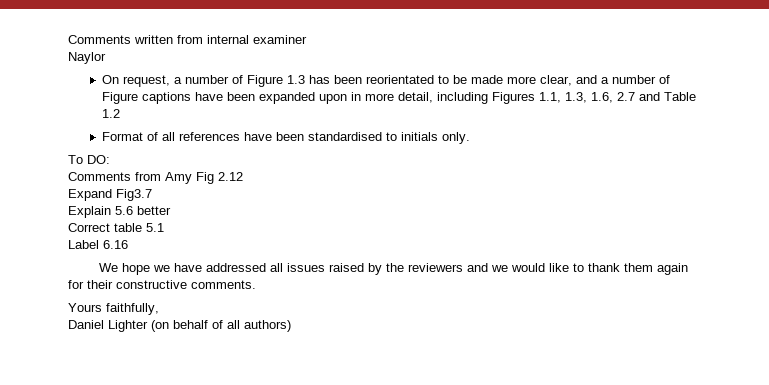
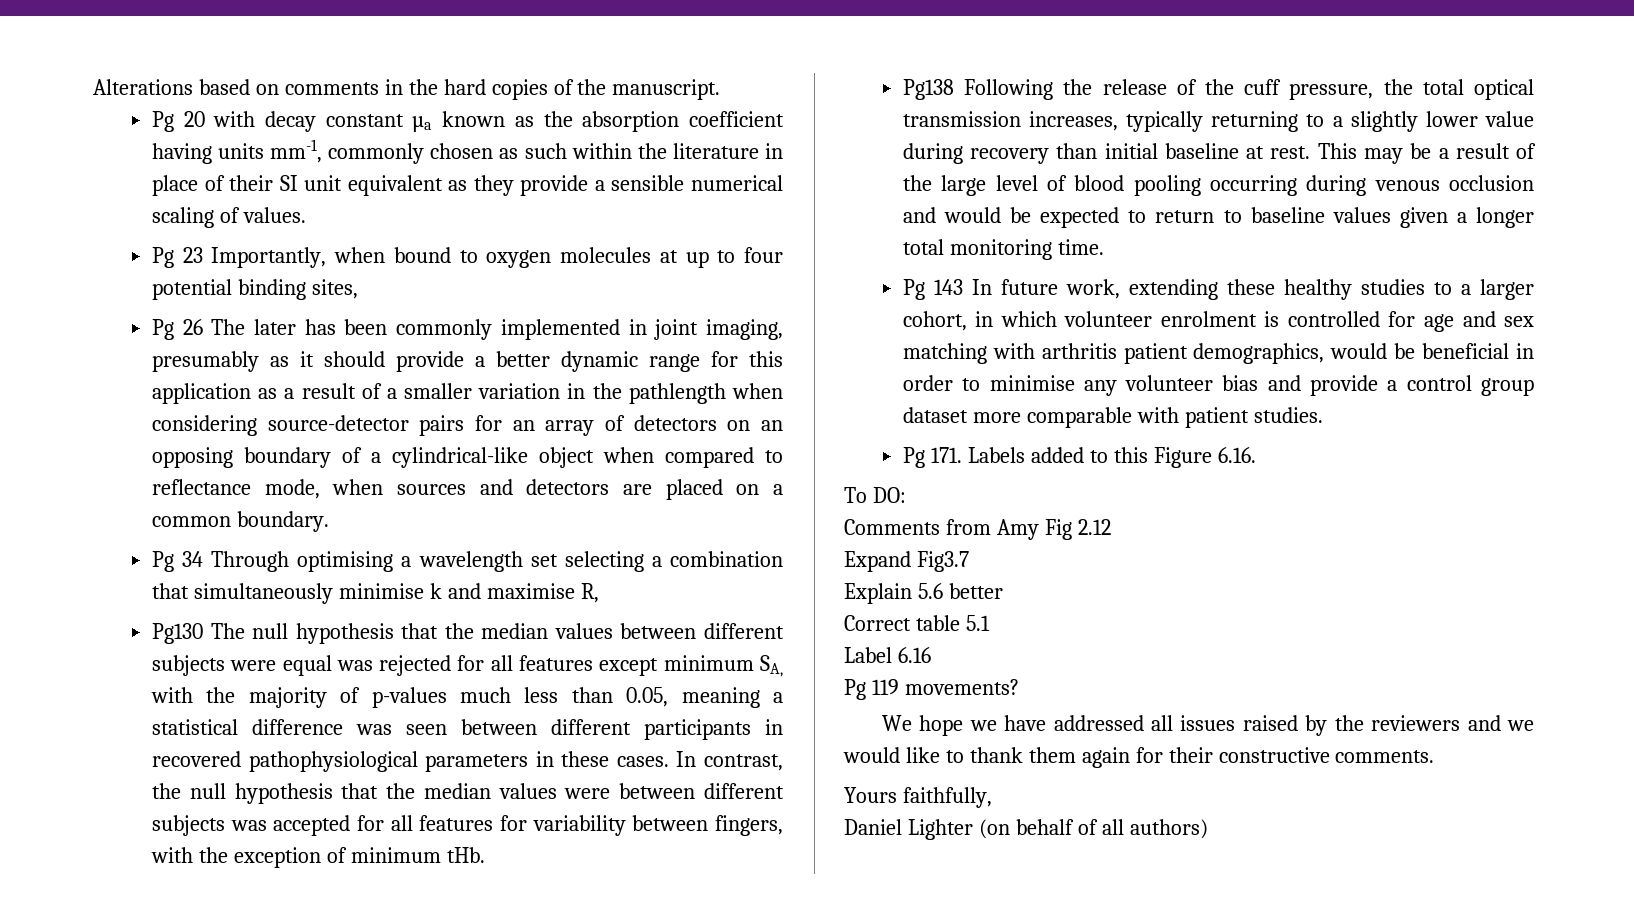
- Comments written from internal examiner
- Naylor
- On request, a number of Figure 1.3 has been reorientated to be made more clear, and a number of Figure captions have been expanded upon in more detail, including Figures 1.1, 1.3, 1.6, 2.7 and Table 1.2
- Format of all references have been standardised to initials only.
+ Alterations based on comments in the hard copies of the manuscript.
+ Pg 20 with decay constant µa known as the absorption coefficient having units mm-1, commonly chosen as such within the literature in place of their SI unit equivalent as they provide a sensible numerical scaling of values.
+ Pg 23 Importantly, when bound to oxygen molecules at up to four potential binding sites,
+ Pg 26 The later has been commonly implemented in joint imaging, presumably as it should provide a better dynamic range for this application as a result of a smaller variation in the pathlength when considering source-detector pairs for an array of detectors on an opposing boundary of a cylindrical-like object when compared to reflectance mode, when sources and detectors are placed on a common boundary.
+ Pg 34 Through optimising a wavelength set selecting a combination that simultaneously minimise k and maximise R,
+ Pg130 The null hypothesis that the median values between different subjects were equal was rejected for all features except minimum SA, with the majority of p-values much less than 0.05, meaning a statistical difference was seen between different participants in recovered pathophysiological parameters in these cases. In contrast, the null hypothesis that the median values were between different subjects was accepted for all features for variability between fingers, with the exception of minimum tHb.
+ Pg138 Following the release of the cuff pressure, the total optical transmission increases, typically returning to a slightly lower value during recovery than initial baseline at rest. This may be a result of the large level of blood pooling occurring during venous occlusion and would be expected to return to baseline values given a longer total monitoring time.
+ Pg 143 In future work, extending these healthy studies to a larger cohort, in which volunteer enrolment is controlled for age and sex matching with arthritis patient demographics, would be beneficial in order to minimise any volunteer bias and provide a control group dataset more comparable with patient studies.
+ Pg 171. Labels added to this Figure 6.16.
+ Pg 119 movements?

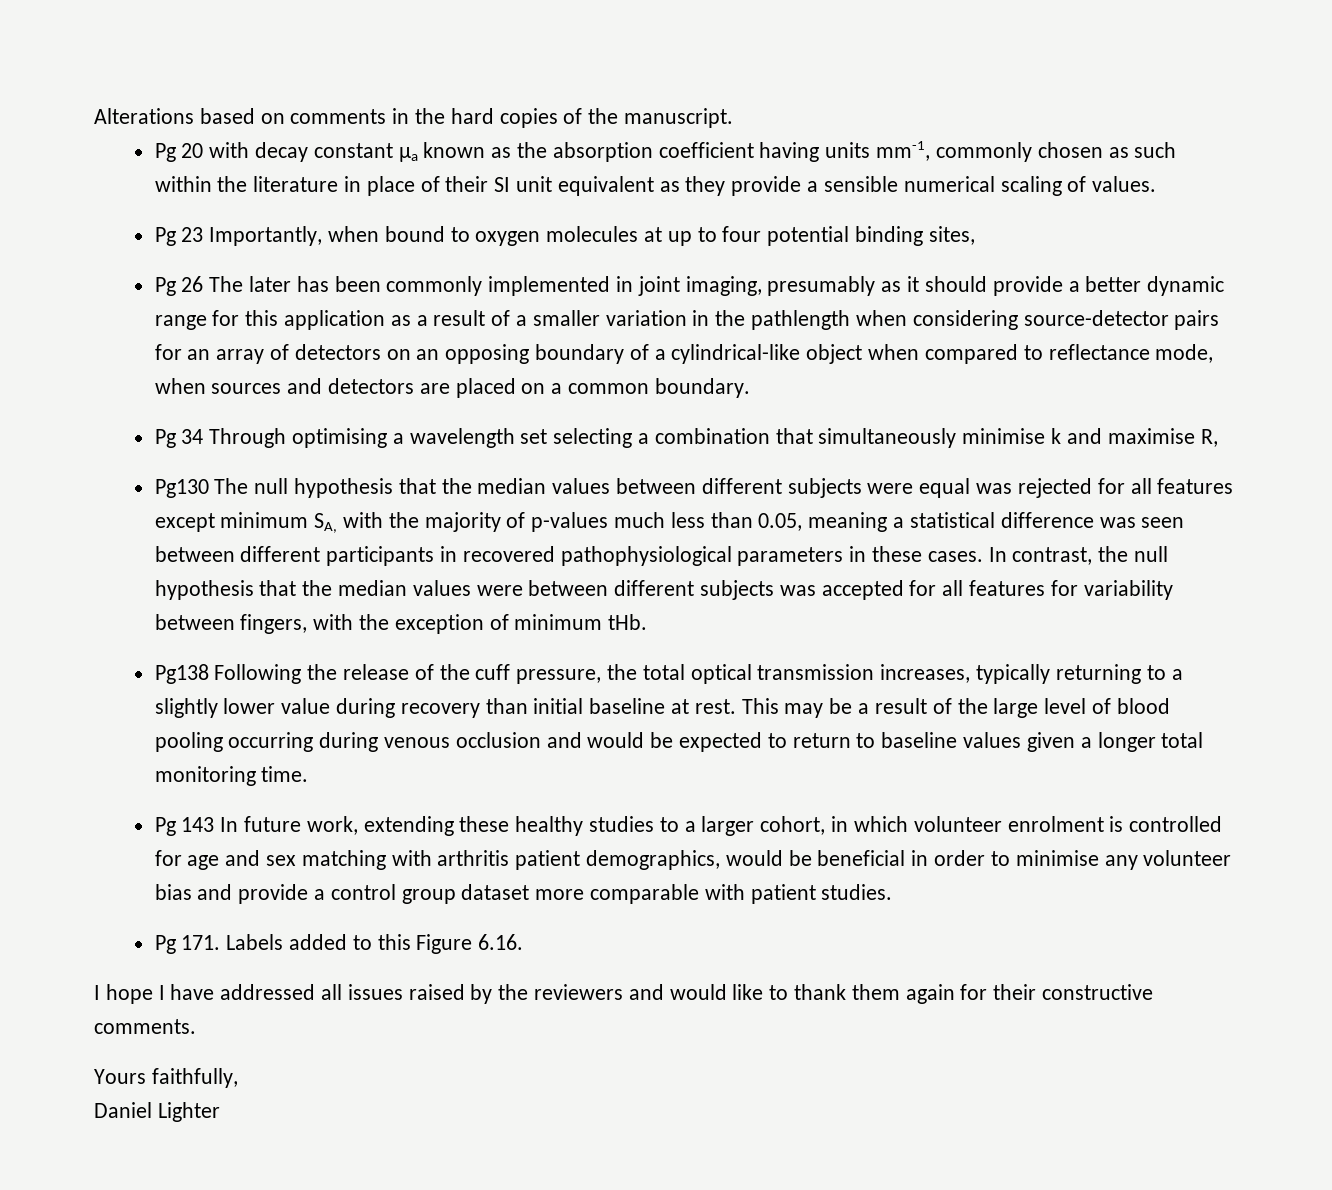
- To DO:
- Comments from Amy Fig 2.12
- Expand Fig3.7
- Explain 5.6 better
- Correct table 5.1
- Label 6.16
- Pg 119 movements?
- We hope we have addressed all issues raised by the reviewers and we would like to thank them again for their constructive comments.
+ I hope I have addressed all issues raised by the reviewers and would like to thank them again for their constructive comments.
- Daniel Lighter (on behalf of all authors)
+ Daniel Lighter

